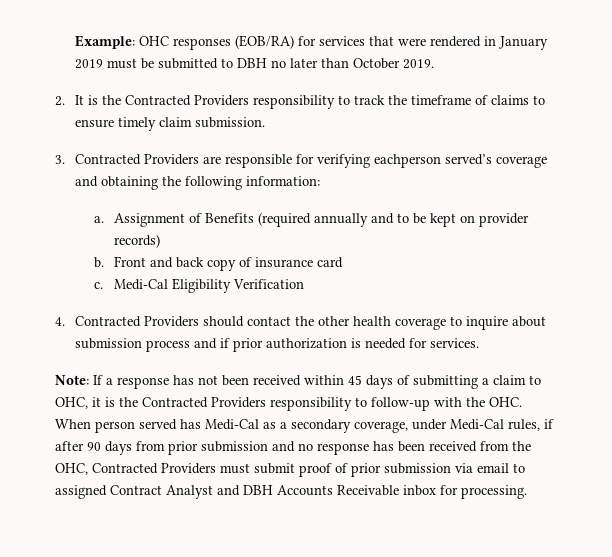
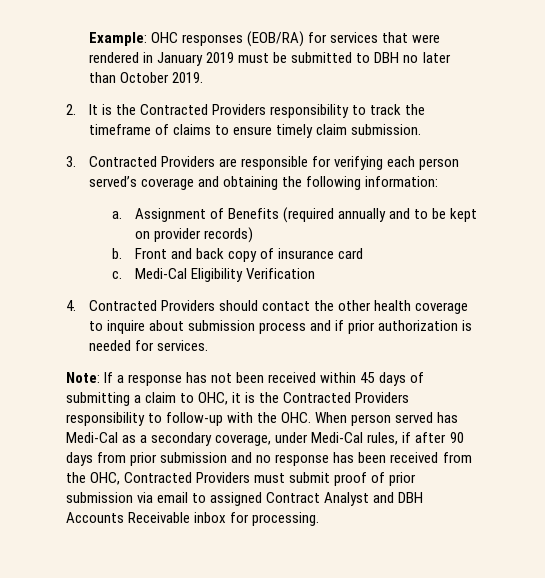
- 3. Contracted Providers are responsible for verifying eachperson served’s coverage and obtaining the following information:
+ 3. Contracted Providers are responsible for verifying each person served’s coverage and obtaining the following information:

